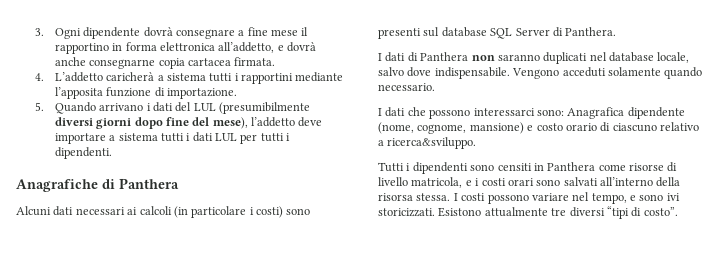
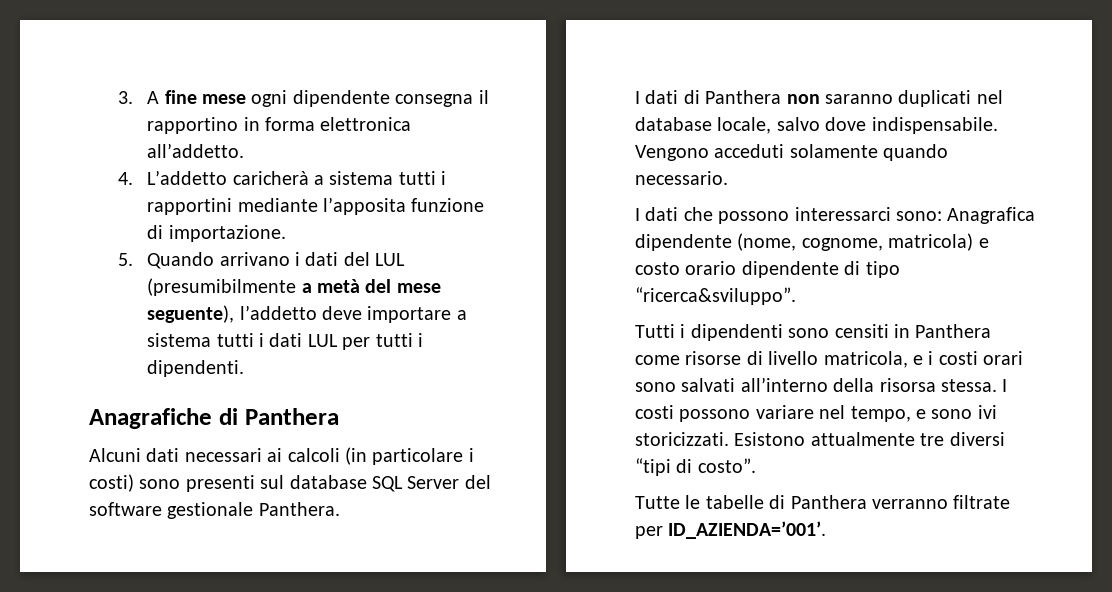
- 3. Ogni dipendente dovrà consegnare a fine mese il rapportino in forma elettronica all’addetto, e dovrà anche consegnarne copia cartacea firmata.
+ 3. A fine mese ogni dipendente consegna il rapportino in forma elettronica all’addetto.
- 5. Quando arrivano i dati del LUL (presumibilmente diversi giorni dopo fine del mese), l’addetto deve importare a sistema tutti i dati LUL per tutti i dipendenti.
+ 5. Quando arrivano i dati del LUL (presumibilmente a metà del mese seguente), l’addetto deve importare a sistema tutti i dati LUL per tutti i dipendenti.
- Alcuni dati necessari ai calcoli (in particolare i costi) sono presenti sul database SQL Server di Panthera.
+ Alcuni dati necessari ai calcoli (in particolare i costi) sono presenti sul database SQL Server del software gestionale Panthera.
- I dati che possono interessarci sono: Anagrafica dipendente (nome, cognome, mansione) e costo orario di ciascuno relativo a ricerca&sviluppo.
+ I dati che possono interessarci sono: Anagrafica dipendente (nome, cognome, matricola) e costo orario dipendente di tipo “ricerca&sviluppo”.
+ Tutte le tabelle di Panthera verranno filtrate per ID_AZIENDA=’001’.

